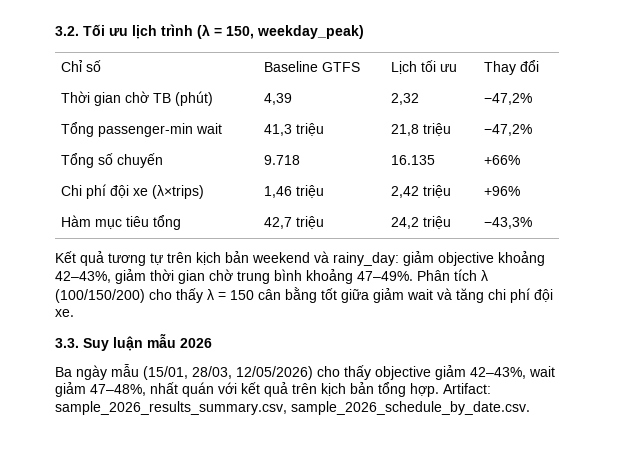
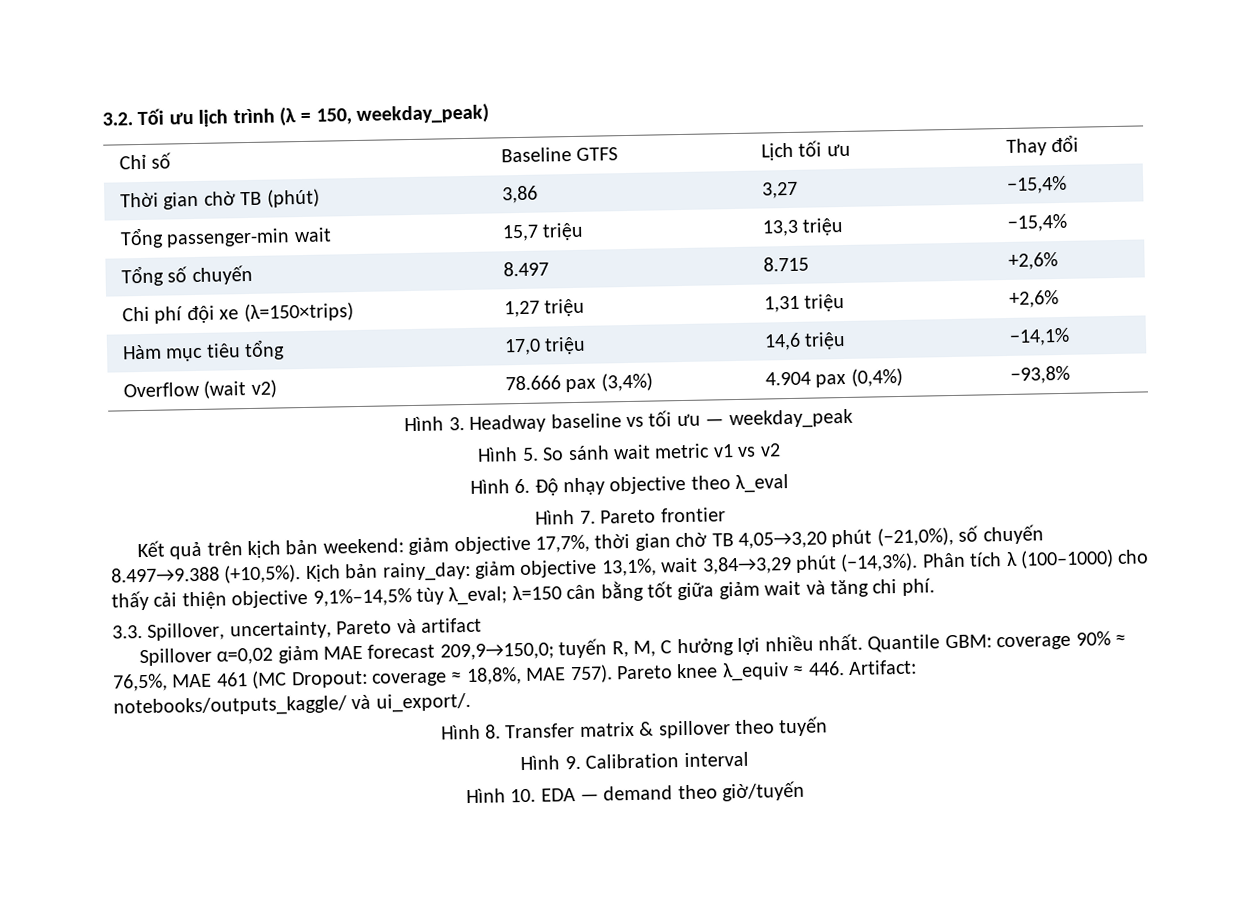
- Thời gian chờ TB (phút) | 4,39 | 2,32 | −47,2%
+ Thời gian chờ TB (phút) | 3,86 | 3,27 | −15,4%
- Tổng passenger-min wait | 41,3 triệu | 21,8 triệu | −47,2%
+ Tổng passenger-min wait | 15,7 triệu | 13,3 triệu | −15,4%
- Tổng số chuyến | 9.718 | 16.135 | +66%
+ Tổng số chuyến | 8.497 | 8.715 | +2,6%
- Chi phí đội xe (λ×trips) | 1,46 triệu | 2,42 triệu | +96%
+ Chi phí đội xe (λ=150×trips) | 1,27 triệu | 1,31 triệu | +2,6%
- Hàm mục tiêu tổng | 42,7 triệu | 24,2 triệu | −43,3%
+ Hàm mục tiêu tổng | 17,0 triệu | 14,6 triệu | −14,1%
+ Overflow (wait v2) | 78.666 pax (3,4%) | 4.904 pax (0,4%) | −93,8%
+ Hình 3. Headway baseline vs tối ưu — weekday_peak
+ Hình 5. So sánh wait metric v1 vs v2
+ Hình 6. Độ nhạy objective theo λ_eval
+ Hình 7. Pareto frontier
- Kết quả tương tự trên kịch bản weekend và rainy_day: giảm objective khoảng 42–43%, giảm thời gian chờ trung bình khoảng 47–49%.
+ Kết quả trên kịch bản weekend: giảm objective 17,7%, thời gian chờ TB 4,05→3,20 phút (−21,0%), số chuyến 8.497→9.388 (+10,5%). Kịch bản rainy_day: giảm objective 13,1%, wait 3,84→3,29 phút (−14,3%).
- Phân tích λ (100/150/200) cho thấy λ = 150 cân bằng tốt giữa giảm wait và tăng chi phí đội xe.
- 3.3. Suy luận mẫu 2026
- Ba ngày mẫu (15/01, 28/03, 12/05/2026) cho thấy objective giảm 42–43%, wait giảm 47–48%, nhất quán với kết quả trên kịch bản tổng hợp. Artifact: sample_2026_results_summary.csv, sample_2026_schedule_by_date.csv.
+ Phân tích λ (100–1000) cho thấy cải thiện objective 9,1%–14,5% tùy λ_eval; λ=150 cân bằng tốt giữa giảm wait và tăng chi phí.
+ 3.3. Spillover, uncertainty, Pareto và artifact
+ Spillover α=0,02 giảm MAE forecast 209,9→150,0; tuyến R, M, C hưởng lợi nhiều nhất. Quantile GBM: coverage 90% ≈ 76,5%, MAE 461 (MC Dropout: coverage ≈ 18,8%, MAE 757). Pareto knee λ_equiv ≈ 446. Artifact: notebooks/outputs_kaggle/ và ui_export/.
+ Hình 8. Transfer matrix & spillover theo tuyến
+ Hình 9. Calibration interval
+ Hình 10. EDA — demand theo giờ/tuyến

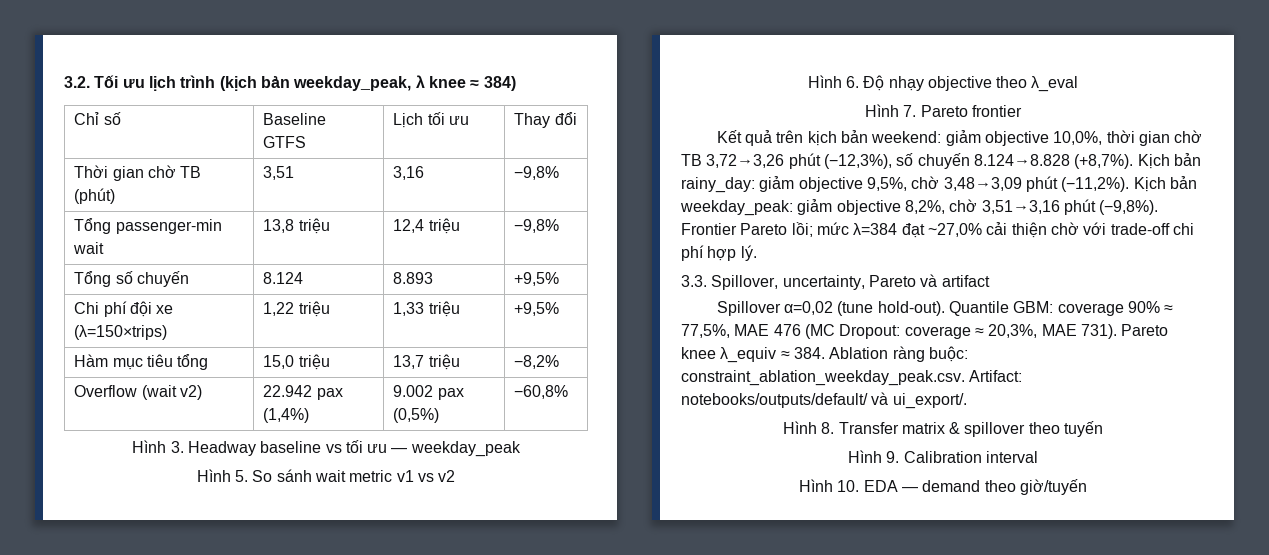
- 3.2. Tối ưu lịch trình (λ = 150, weekday_peak)
+ 3.2. Tối ưu lịch trình (kịch bản weekday_peak, λ knee ≈ 384)
- Thời gian chờ TB (phút) | 3,86 | 3,27 | −15,4%
+ Thời gian chờ TB (phút) | 3,51 | 3,16 | −9,8%
- Tổng passenger-min wait | 15,7 triệu | 13,3 triệu | −15,4%
+ Tổng passenger-min wait | 13,8 triệu | 12,4 triệu | −9,8%
- Tổng số chuyến | 8.497 | 8.715 | +2,6%
+ Tổng số chuyến | 8.124 | 8.893 | +9,5%
- Chi phí đội xe (λ=150×trips) | 1,27 triệu | 1,31 triệu | +2,6%
+ Chi phí đội xe (λ=150×trips) | 1,22 triệu | 1,33 triệu | +9,5%
- Hàm mục tiêu tổng | 17,0 triệu | 14,6 triệu | −14,1%
+ Hàm mục tiêu tổng | 15,0 triệu | 13,7 triệu | −8,2%
- Overflow (wait v2) | 78.666 pax (3,4%) | 4.904 pax (0,4%) | −93,8%
+ Overflow (wait v2) | 22.942 pax (1,4%) | 9.002 pax (0,5%) | −60,8%
- Kết quả trên kịch bản weekend: giảm objective 17,7%, thời gian chờ TB 4,05→3,20 phút (−21,0%), số chuyến 8.497→9.388 (+10,5%).
+ Kết quả trên kịch bản weekend: giảm objective 10,0%, thời gian chờ TB 3,72→3,26 phút (−12,3%), số chuyến 8.124→8.828 (+8,7%).
- Kịch bản rainy_day: giảm objective 13,1%, wait 3,84→3,29 phút (−14,3%). Phân tích λ (100–1000) cho thấy cải thiện objective 9,1%–14,5% tùy λ_eval; λ=150 cân bằng tốt giữa giảm wait và tăng chi phí.
+ Kịch bản rainy_day: giảm objective 9,5%, chờ 3,48→3,09 phút (−11,2%). Kịch bản weekday_peak: giảm objective 8,2%, chờ 3,51→3,16 phút (−9,8%). Frontier Pareto lồi; mức λ=384 đạt ~27,0% cải thiện chờ với trade-off chi phí hợp lý.
- Spillover α=0,02 giảm MAE forecast 209,9→150,0; tuyến R, M, C hưởng lợi nhiều nhất.
+ Spillover α=0,02 (tune hold-out).
- Quantile GBM: coverage 90% ≈ 76,5%, MAE 461 (MC Dropout: coverage ≈ 18,8%, MAE 757).
+ Quantile GBM: coverage 90% ≈ 77,5%, MAE 476 (MC Dropout: coverage ≈ 20,3%, MAE 731).
- Pareto knee λ_equiv ≈ 446. Artifact: notebooks/outputs_kaggle/ và ui_export/.
+ Pareto knee λ_equiv ≈ 384. Ablation ràng buộc: constraint_ablation_weekday_peak.csv. Artifact: notebooks/outputs/default/ và ui_export/.

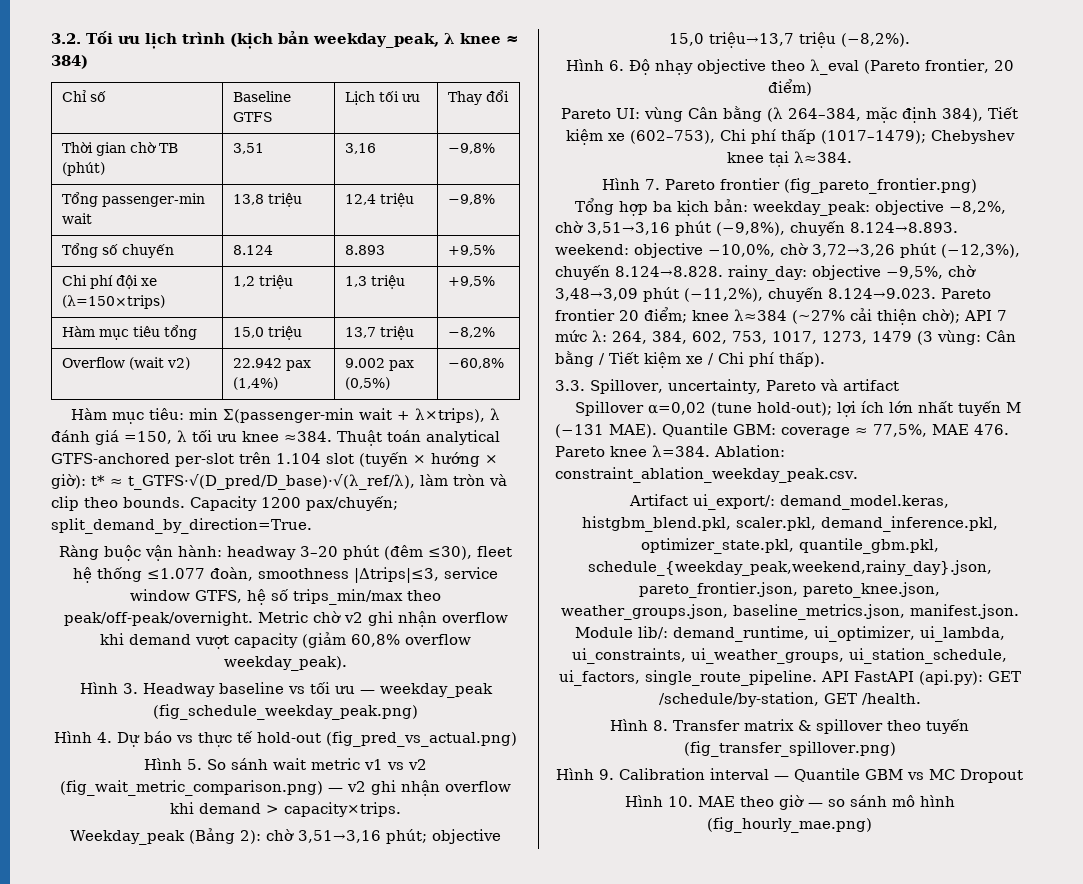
- Chi phí đội xe (λ=150×trips) | 1,22 triệu | 1,33 triệu | +9,5%
+ Chi phí đội xe (λ=150×trips) | 1,2 triệu | 1,3 triệu | +9,5%
+ Hàm mục tiêu: min Σ(passenger-min wait + λ×trips), λ đánh giá =150, λ tối ưu knee ≈384. Thuật toán analytical GTFS-anchored per-slot trên 1.104 slot (tuyến × hướng × giờ): t* ≈ t_GTFS·√(D_pred/D_base)·√(λ_ref/λ), làm tròn và clip theo bounds. Capacity 1200 pax/chuyến; split_demand_by_direction=True.
+ Ràng buộc vận hành: headway 3–20 phút (đêm ≤30), fleet hệ thống ≤1.077 đoàn, smoothness |Δtrips|≤3, service window GTFS, hệ số trips_min/max theo peak/off-peak/overnight. Metric chờ v2 ghi nhận overflow khi demand vượt capacity (giảm 60,8% overflow weekday_peak).
- Hình 3. Headway baseline vs tối ưu — weekday_peak
+ Hình 3. Headway baseline vs tối ưu — weekday_peak (fig_schedule_weekday_peak.png)
+ Hình 4. Dự báo vs thực tế hold-out (fig_pred_vs_actual.png)
- Hình 5. So sánh wait metric v1 vs v2
+ Hình 5. So sánh wait metric v1 vs v2 (fig_wait_metric_comparison.png) — v2 ghi nhận overflow khi demand > capacity×trips.
+ Weekday_peak (Bảng 2): chờ 3,51→3,16 phút; objective 15,0 triệu→13,7 triệu (−8,2%).
- Hình 6. Độ nhạy objective theo λ_eval
- Hình 7. Pareto frontier
- Kết quả trên kịch bản weekend: giảm objective 10,0%, thời gian chờ TB 3,72→3,26 phút (−12,3%), số chuyến 8.124→8.828 (+8,7%). Kịch bản rainy_day: giảm objective 9,5%, chờ 3,48→3,09 phút (−11,2%). Kịch bản weekday_peak: giảm objective 8,2%, chờ 3,51→3,16 phút (−9,8%). Frontier Pareto lồi; mức λ=384 đạt ~27,0% cải thiện chờ với trade-off chi phí hợp lý.
+ Hình 6. Độ nhạy objective theo λ_eval (Pareto frontier, 20 điểm)
+ Pareto UI: vùng Cân bằng (λ 264–384, mặc định 384), Tiết kiệm xe (602–753), Chi phí thấp (1017–1479); Chebyshev knee tại λ≈384.
+ Hình 7. Pareto frontier (fig_pareto_frontier.png)
+ Tổng hợp ba kịch bản: weekday_peak: objective −8,2%, chờ 3,51→3,16 phút (−9,8%), chuyến 8.124→8.893. weekend: objective −10,0%, chờ 3,72→3,26 phút (−12,3%), chuyến 8.124→8.828. rainy_day: objective −9,5%, chờ 3,48→3,09 phút (−11,2%), chuyến 8.124→9.023. Pareto frontier 20 điểm; knee λ≈384 (~27% cải thiện chờ); API 7 mức λ: 264, 384, 602, 753, 1017, 1273, 1479 (3 vùng: Cân bằng / Tiết kiệm xe / Chi phí thấp).
- Spillover α=0,02 (tune hold-out).
+ Spillover α=0,02 (tune hold-out); lợi ích lớn nhất tuyến M (−131 MAE).
- Quantile GBM: coverage 90% ≈ 77,5%, MAE 476 (MC Dropout: coverage ≈ 20,3%, MAE 731). Pareto knee λ_equiv ≈ 384. Ablation ràng buộc: constraint_ablation_weekday_peak.csv. Artifact: notebooks/outputs/default/ và ui_export/.
+ Quantile GBM: coverage ≈ 77,5%, MAE 476. Pareto knee λ=384. Ablation: constraint_ablation_weekday_peak.csv.
+ Artifact ui_export/: demand_model.keras, histgbm_blend.pkl, scaler.pkl, demand_inference.pkl, optimizer_state.pkl, quantile_gbm.pkl, schedule_{weekday_peak,weekend,rainy_day}.json, pareto_frontier.json, pareto_knee.json, weather_groups.json, baseline_metrics.json, manifest.json. Module lib/: demand_runtime, ui_optimizer, ui_lambda, ui_constraints, ui_weather_groups, ui_station_schedule, ui_factors, single_route_pipeline. API FastAPI (api.py): GET /schedule/by-station, GET /health.
- Hình 8. Transfer matrix & spillover theo tuyến
+ Hình 8. Transfer matrix & spillover theo tuyến (fig_transfer_spillover.png)
- Hình 9. Calibration interval
- Hình 10. EDA — demand theo giờ/tuyến
+ Hình 9. Calibration interval — Quantile GBM vs MC Dropout
+ Hình 10. MAE theo giờ — so sánh mô hình (fig_hourly_mae.png)

